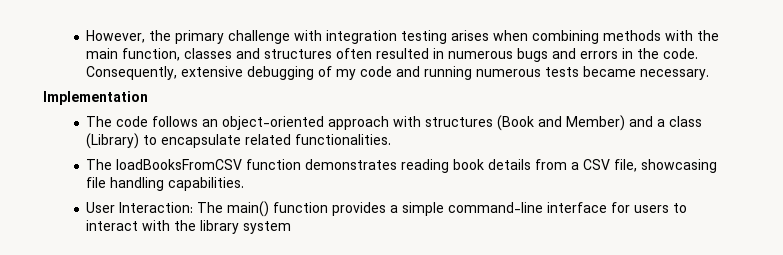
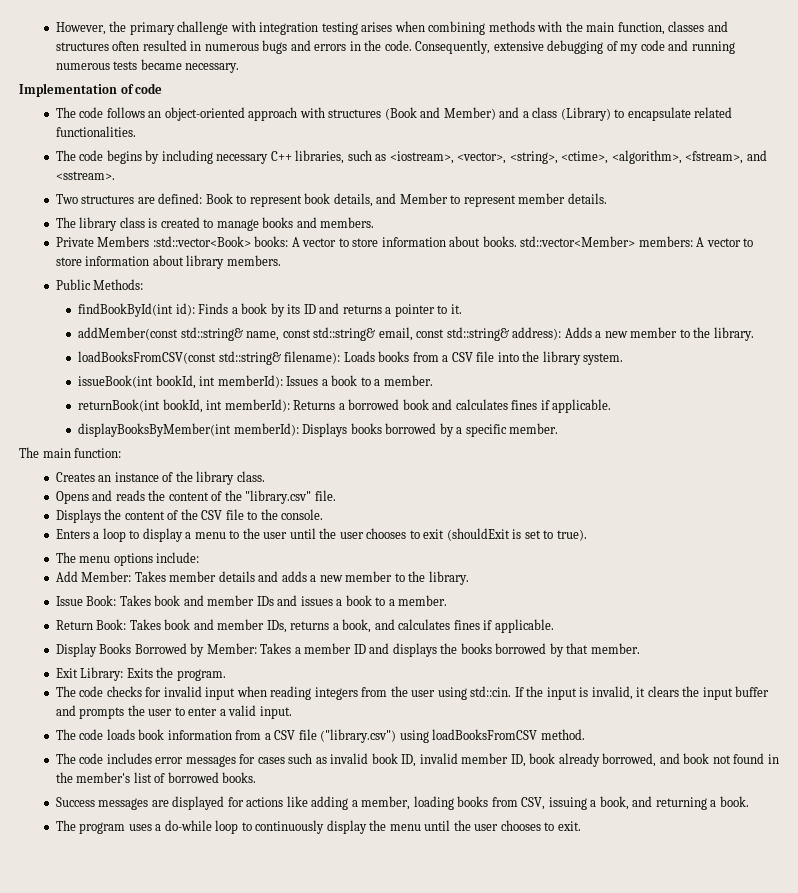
- Implementation
+ Implementation of code
- The loadBooksFromCSV function demonstrates reading book details from a CSV file, showcasing file handling capabilities.
- User Interaction: The main() function provides a simple command-line interface for users to interact with the library system
+ The code begins by including necessary C++ libraries, such as <iostream>, <vector>, <string>, <ctime>, <algorithm>, <fstream>, and <sstream>.
+ Two structures are defined: Book to represent book details, and Member to represent member details.
+ The library class is created to manage books and members.
+ Private Members :std::vector<Book> books: A vector to store information about books. std::vector<Member> members: A vector to store information about library members.
+ Public Methods:
+ findBookById(int id): Finds a book by its ID and returns a pointer to it.
+ addMember(const std::string& name, const std::string& email, const std::string& address): Adds a new member to the library.
+ loadBooksFromCSV(const std::string& filename): Loads books from a CSV file into the library system.
+ issueBook(int bookId, int memberId): Issues a book to a member.
+ returnBook(int bookId, int memberId): Returns a borrowed book and calculates fines if applicable.
+ displayBooksByMember(int memberId): Displays books borrowed by a specific member.
+ The main function:
+ Creates an instance of the library class.
+ Opens and reads the content of the "library.csv" file.
+ Displays the content of the CSV file to the console.
+ Enters a loop to display a menu to the user until the user chooses to exit (shouldExit is set to true).
+ The menu options include:
+ Add Member: Takes member details and adds a new member to the library.
+ Issue Book: Takes book and member IDs and issues a book to a member.
+ Return Book: Takes book and member IDs, returns a book, and calculates fines if applicable.
+ Display Books Borrowed by Member: Takes a member ID and displays the books borrowed by that member.
+ Exit Library: Exits the program.
+ The code checks for invalid input when reading integers from the user using std::cin. If the input is invalid, it clears the input buffer and prompts the user to enter a valid input.
+ The code loads book information from a CSV file ("library.csv") using loadBooksFromCSV method.
+ The code includes error messages for cases such as invalid book ID, invalid member ID, book already borrowed, and book not found in the member's list of borrowed books.
+ Success messages are displayed for actions like adding a member, loading books from CSV, issuing a book, and returning a book.
+ The program uses a do-while loop to continuously display the menu until the user chooses to exit.

